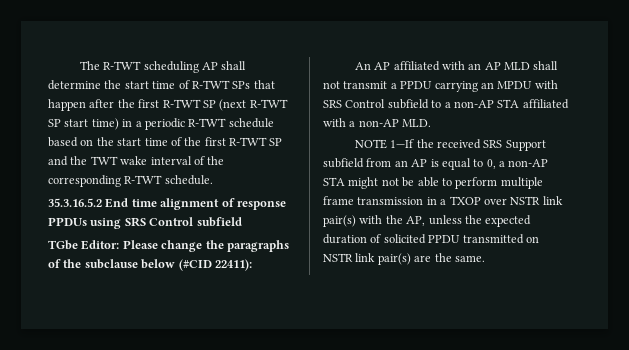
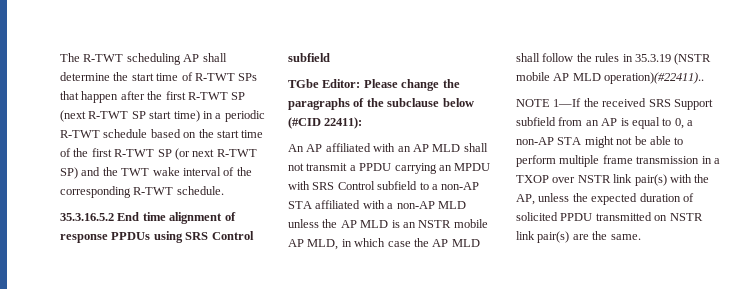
- The R-TWT scheduling AP shall determine the start time of R-TWT SPs that happen after the first R-TWT SP (next R-TWT SP start time) in a periodic R-TWT schedule based on the start time of the first R-TWT SP and the TWT wake interval of the corresponding R-TWT schedule.
+ The R-TWT scheduling AP shall determine the start time of R-TWT SPs that happen after the first R-TWT SP (next R-TWT SP start time) in a periodic R-TWT schedule based on the start time of the first R-TWT SP (or next R-TWT SP) and the TWT wake interval of the corresponding R-TWT schedule.
- An AP affiliated with an AP MLD shall not transmit a PPDU carrying an MPDU with SRS Control subfield to a non-AP STA affiliated with a non-AP MLD.
+ An AP affiliated with an AP MLD shall not transmit a PPDU carrying an MPDU with SRS Control subfield to a non-AP STA affiliated with a non-AP MLD unless the AP MLD is an NSTR mobile AP MLD, in which case the AP MLD shall follow the rules in 35.3.19 (NSTR mobile AP MLD operation)(#22411)..

